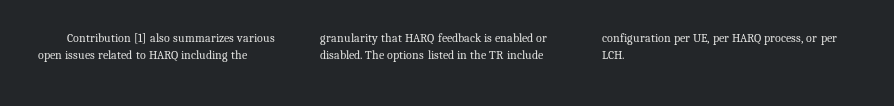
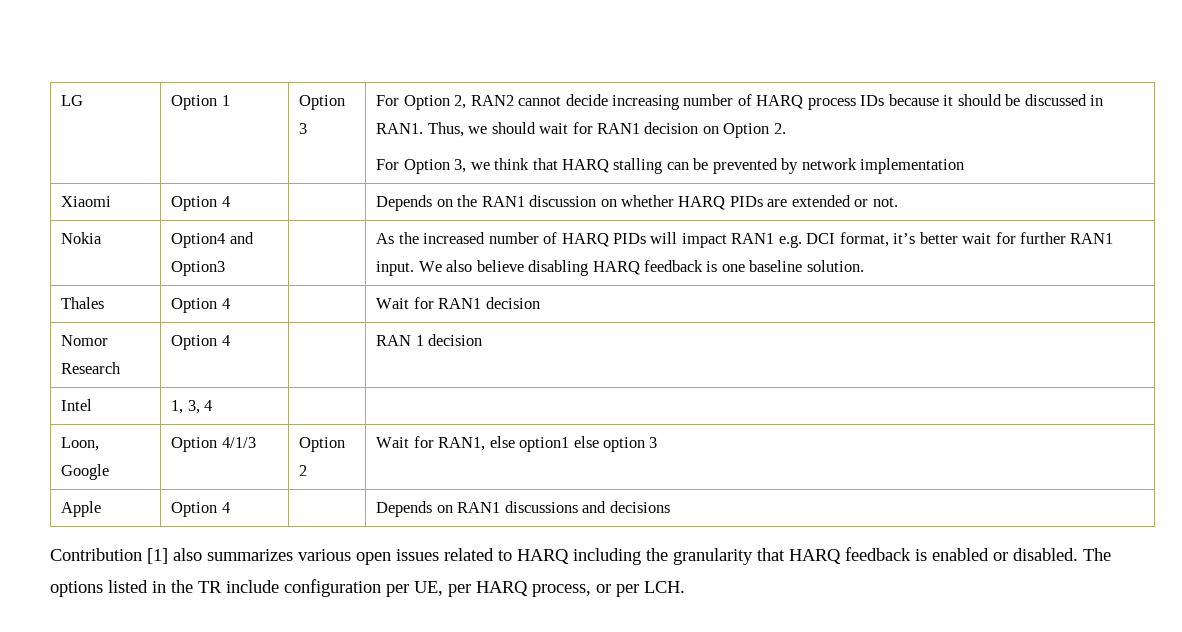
+ LG | Option 1 | Option 3 | For Option 2, RAN2 cannot decide increasing number of HARQ process IDs because it should be discussed in RAN1. Thus, we should wait for RAN1 decision on Option 2.
+ For Option 3, we think that HARQ stalling can be prevented by network implementation
+ Xiaomi | Option 4 | | Depends on the RAN1 discussion on whether HARQ PIDs are extended or not.
+ Nokia | Option4 and Option3 | | As the increased number of HARQ PIDs will impact RAN1 e.g. DCI format, it’s better wait for further RAN1 input. We also believe disabling HARQ feedback is one baseline solution.
+ Thales | Option 4 | | Wait for RAN1 decision
+ Nomor Research | Option 4 | | RAN 1 decision
+ Intel | 1, 3, 4 | |
+ Loon, Google | Option 4/1/3 | Option 2 | Wait for RAN1, else option1 else option 3
+ Apple | Option 4 | | Depends on RAN1 discussions and decisions

